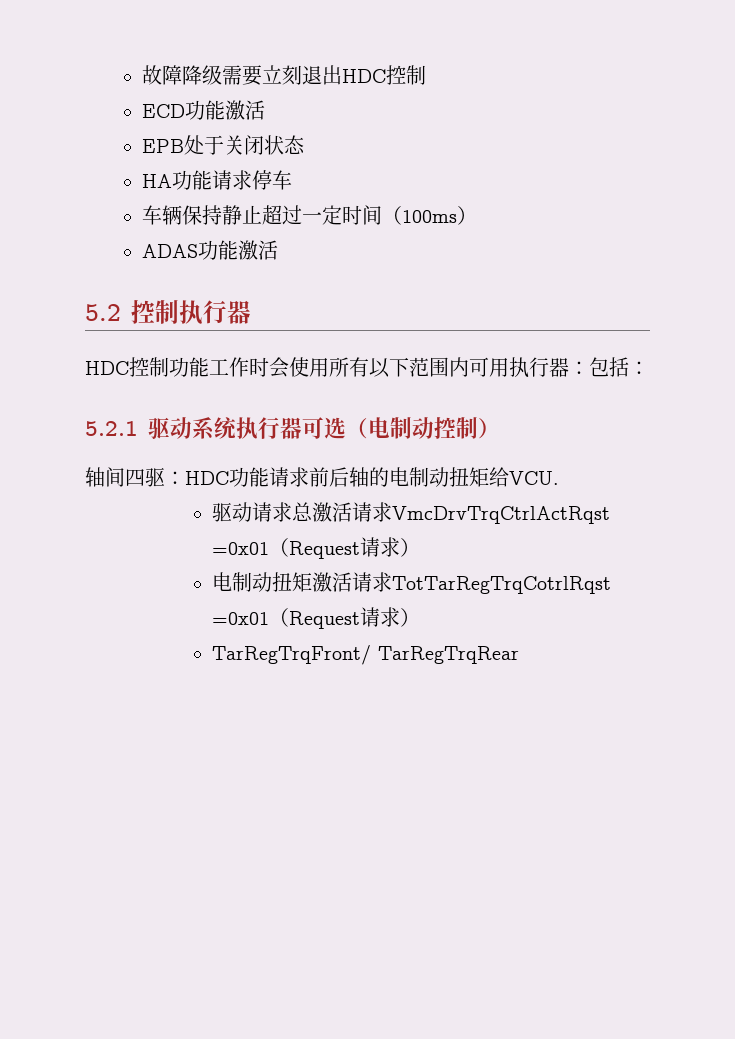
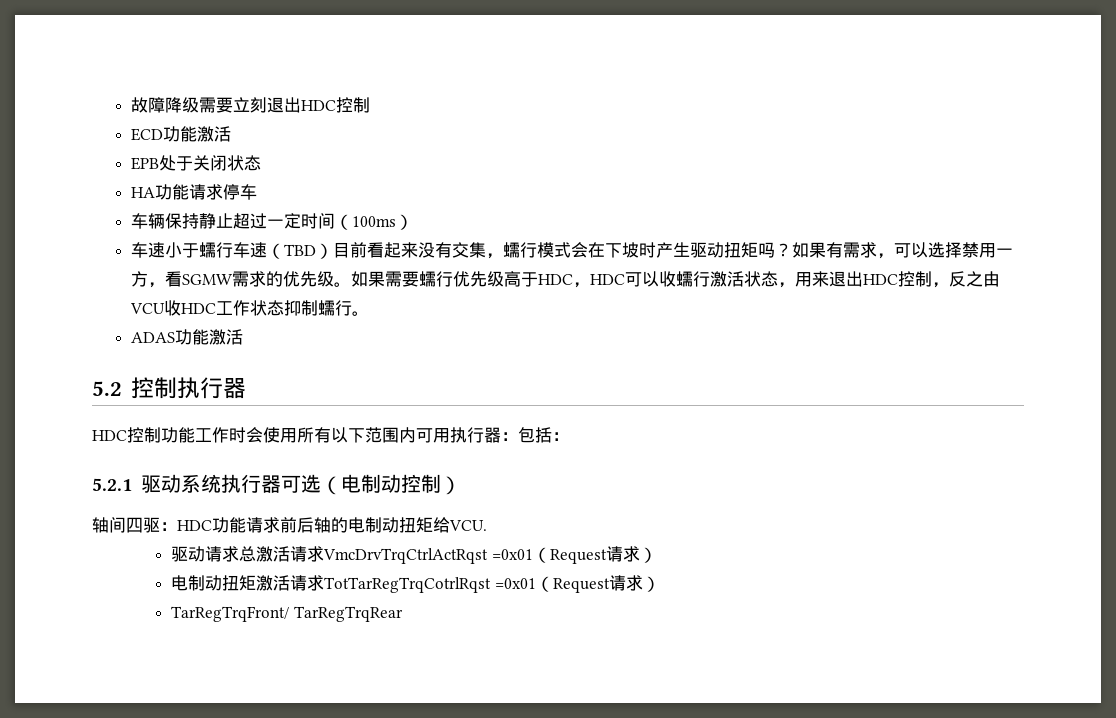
+ 车速小于蠕行车速（TBD）目前看起来没有交集，蠕行模式会在下坡时产生驱动扭矩吗？如果有需求，可以选择禁用一方，看SGMW需求的优先级。如果需要蠕行优先级高于HDC，HDC可以收蠕行激活状态，用来退出HDC控制，反之由VCU收HDC工作状态抑制蠕行。

